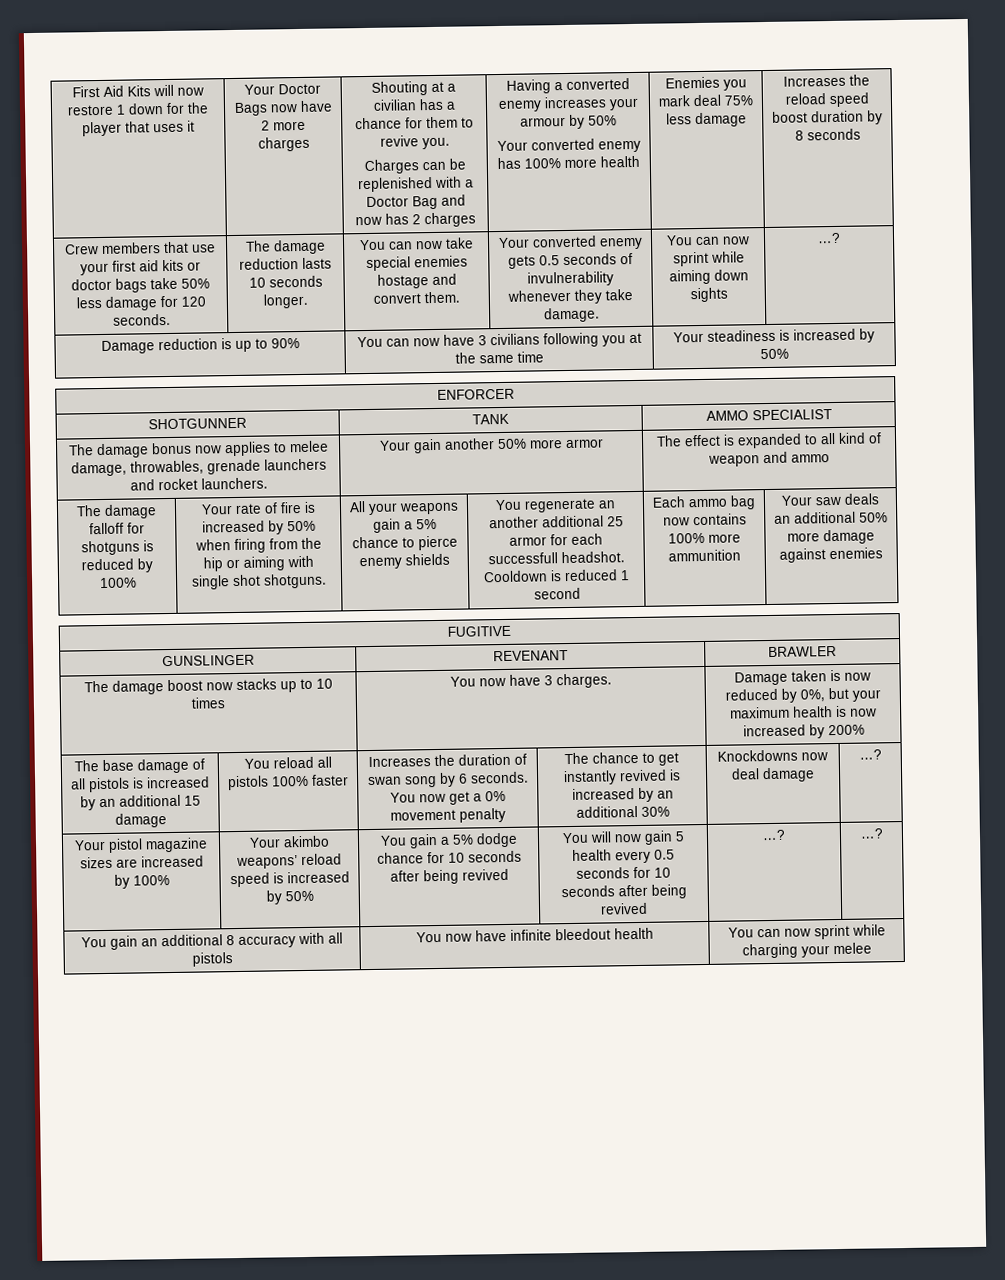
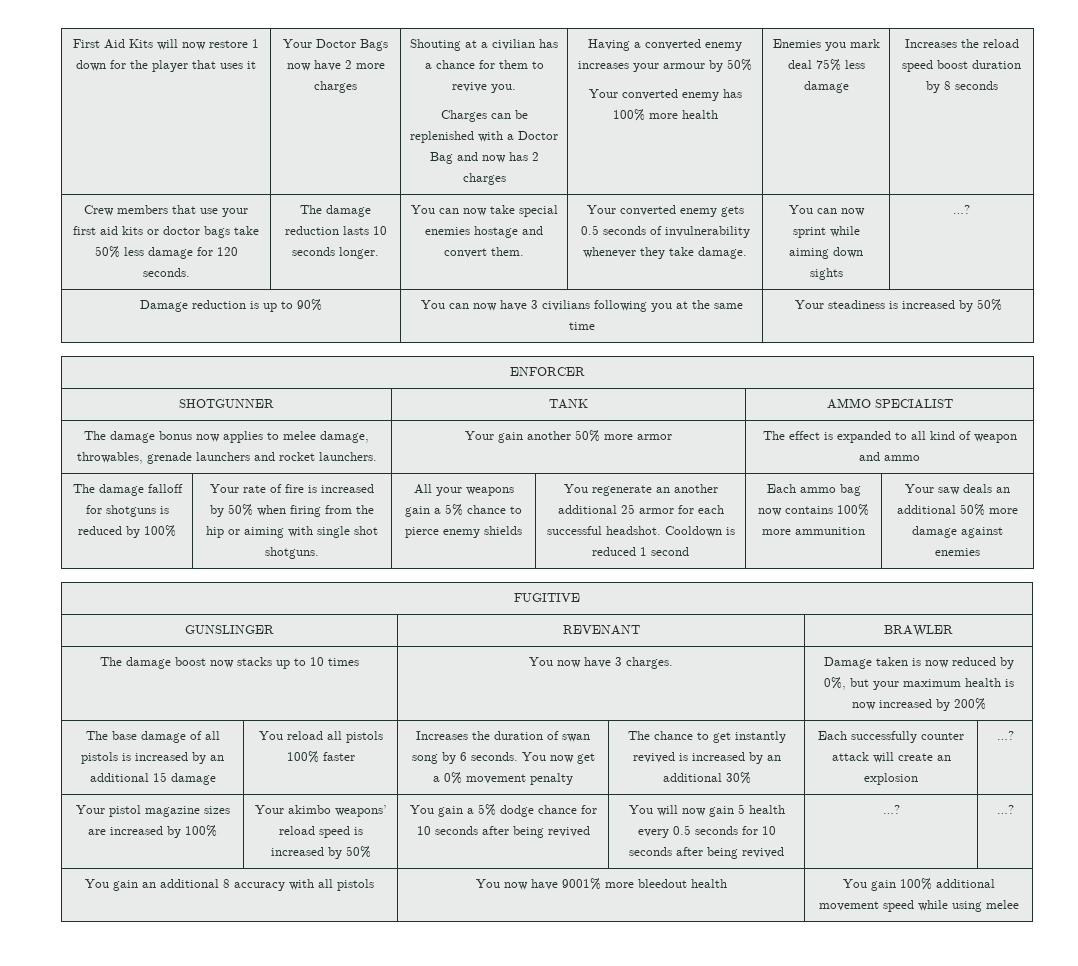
- You regenerate an another additional 25 armor for each successfull headshot.
+ You regenerate an another additional 25 armor for each successful headshot.
- Knockdowns now deal damage
+ Each successfully counter attack will create an explosion
- You gain an additional 8 accuracy with all pistols | You now have infinite bleedout health | You can now sprint while charging your melee
+ You gain an additional 8 accuracy with all pistols | You now have 9001% more bleedout health | You gain 100% additional movement speed while using melee

